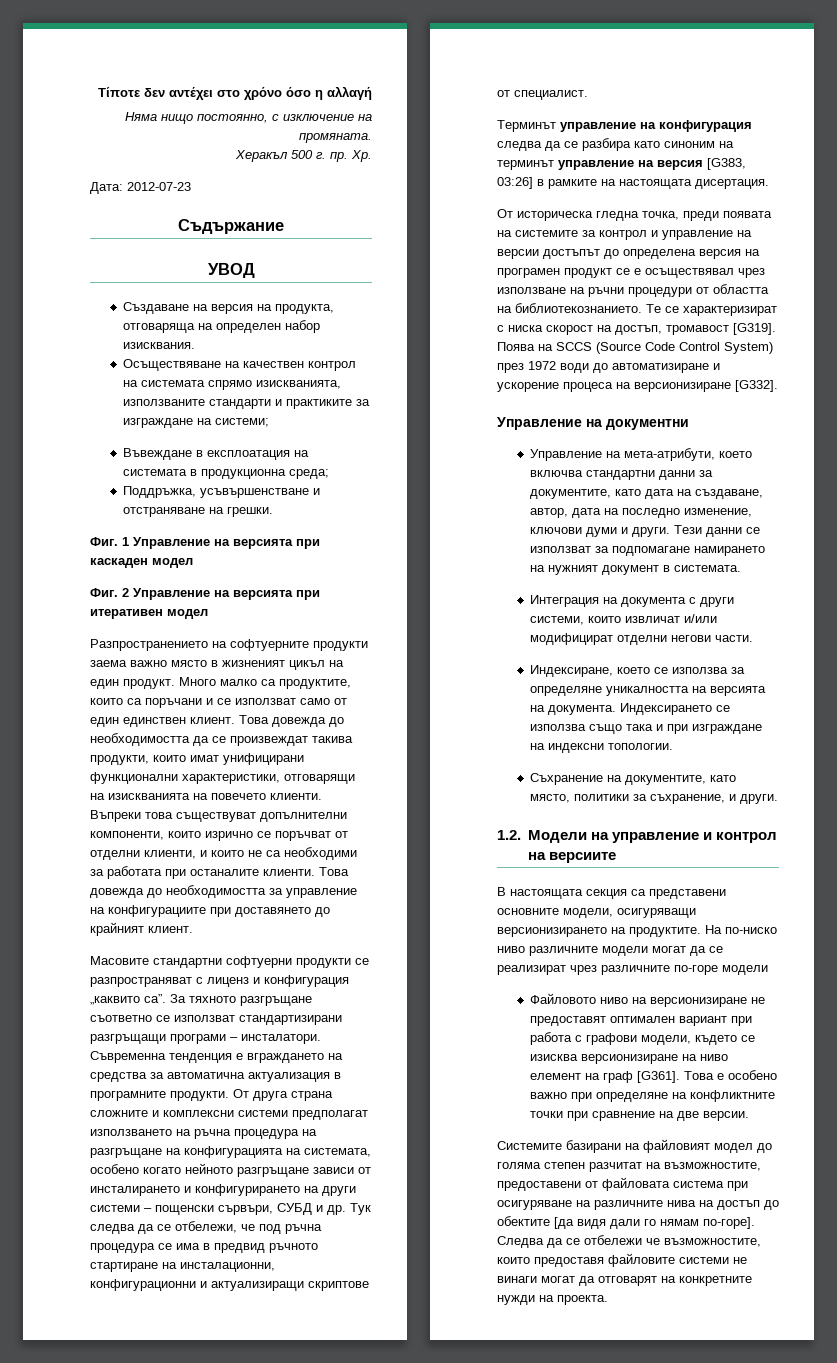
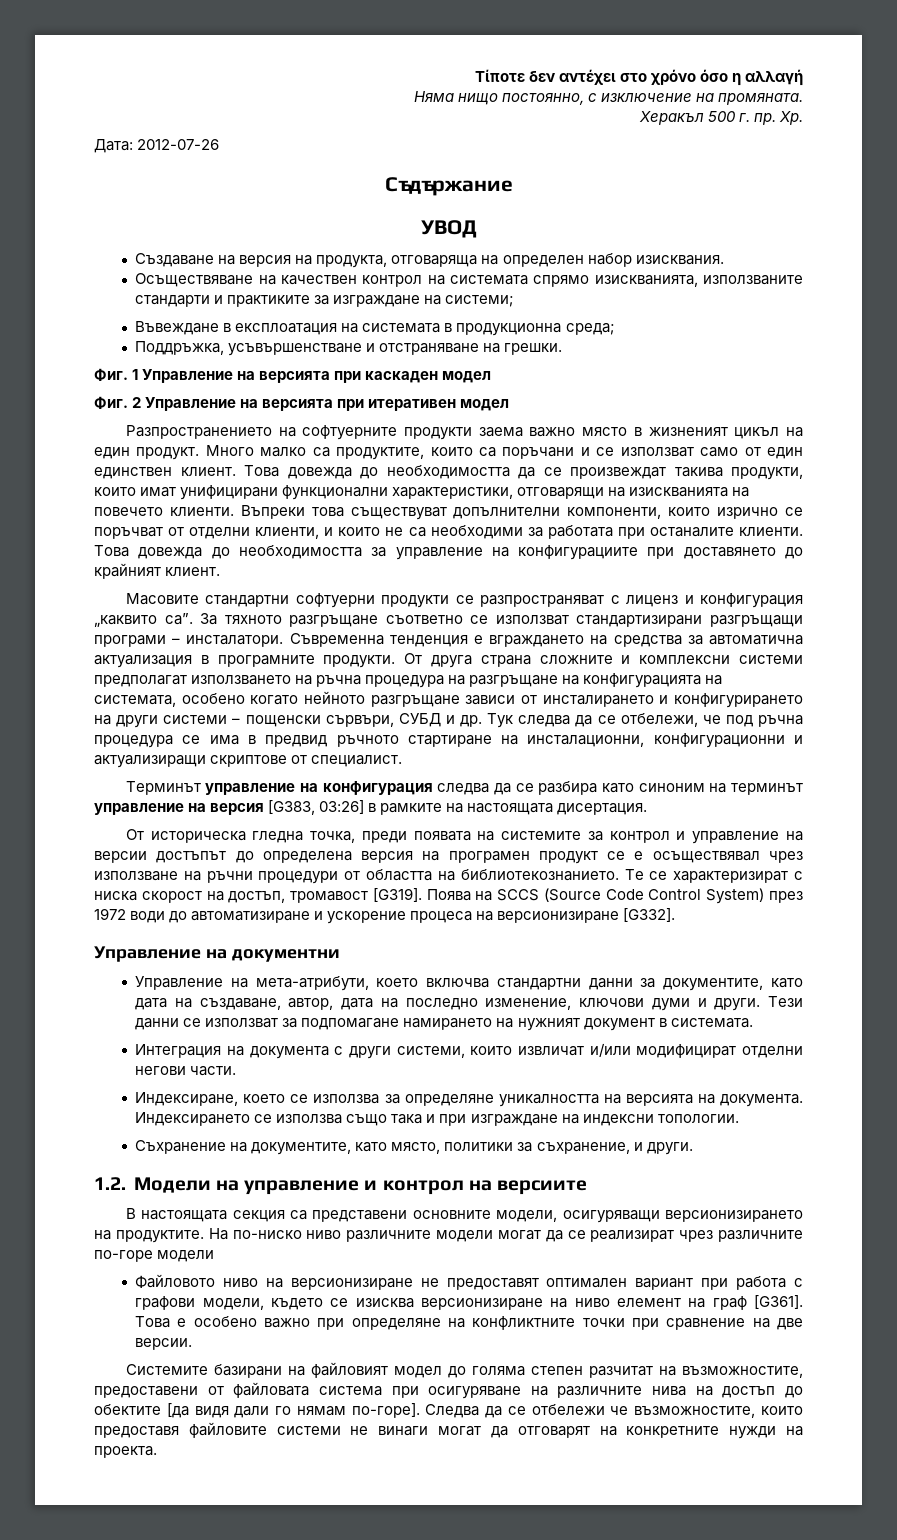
- Дата: 2012-07-23
+ Дата: 2012-07-26

